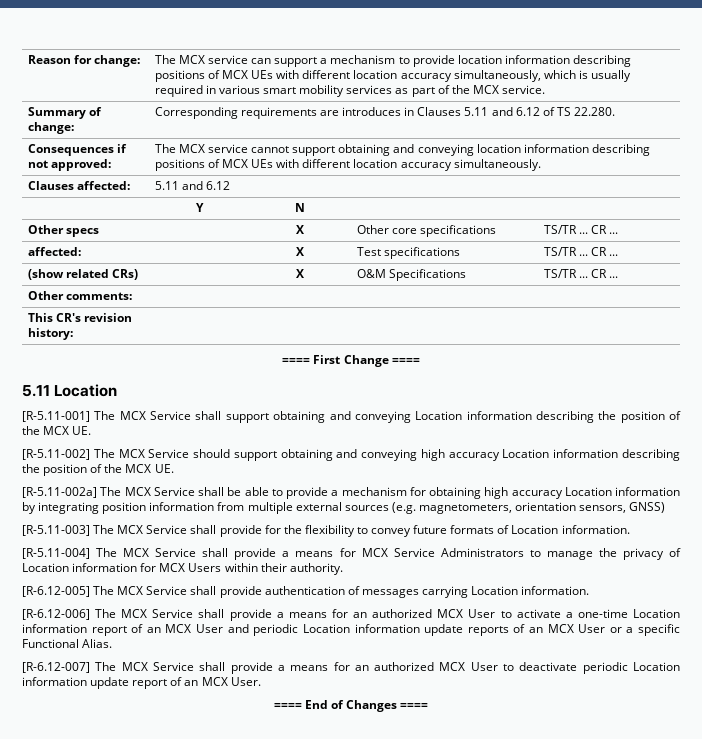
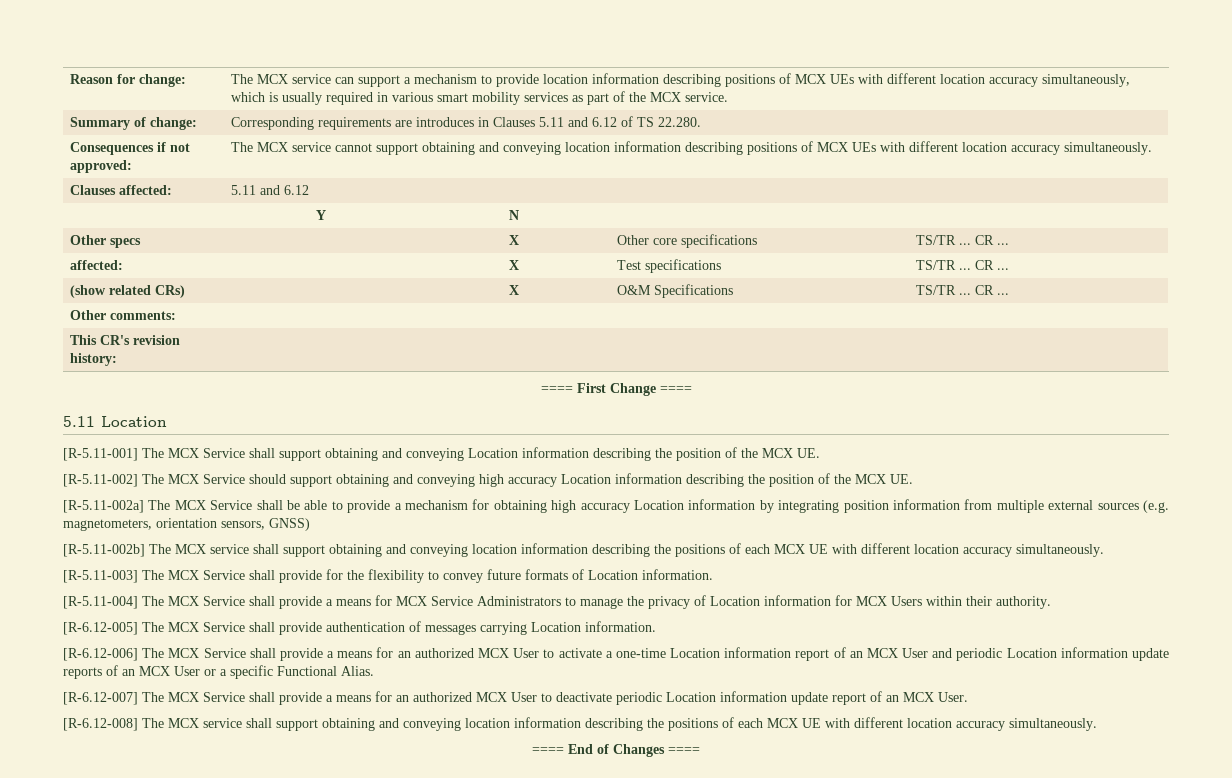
+ [R-5.11-002b] The MCX service shall support obtaining and conveying location information describing the positions of each MCX UE with different location accuracy simultaneously.
+ [R-6.12-008] The MCX service shall support obtaining and conveying location information describing the positions of each MCX UE with different location accuracy simultaneously.

